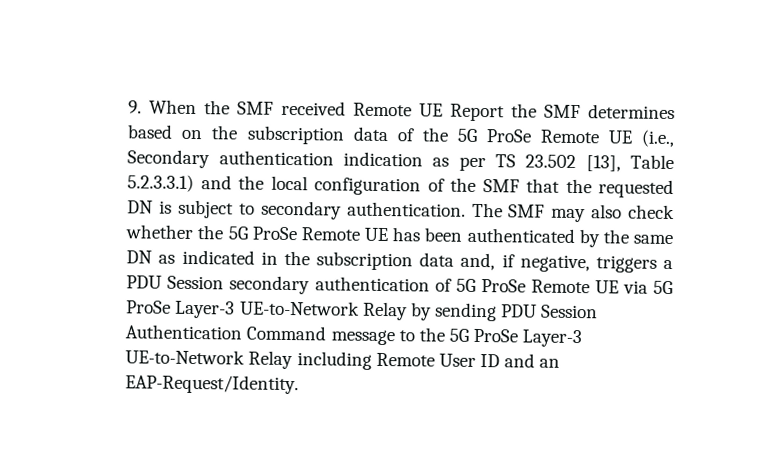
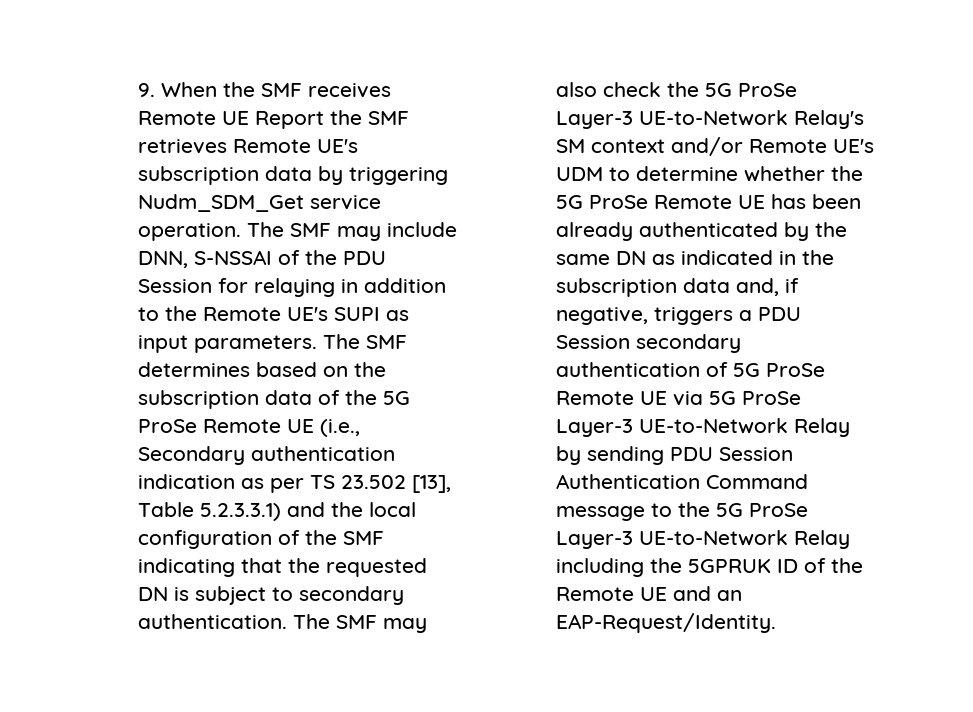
- 9. When the SMF received Remote UE Report the SMF determines based on the subscription data of the 5G ProSe Remote UE (i.e., Secondary authentication indication as per TS 23.502 [13], Table 5.2.3.3.1) and the local configuration of the SMF that the requested DN is subject to secondary authentication.
+ 9. When the SMF receives Remote UE Report the SMF retrieves Remote UE's subscription data by triggering Nudm_SDM_Get service operation. The SMF may include DNN, S-NSSAI of the PDU Session for relaying in addition to the Remote UE's SUPI as input parameters. The SMF determines based on the subscription data of the 5G ProSe Remote UE (i.e., Secondary authentication indication as per TS 23.502 [13], Table 5.2.3.3.1) and the local configuration of the SMF indicating that the requested DN is subject to secondary authentication.
- The SMF may also check whether the 5G ProSe Remote UE has been authenticated by the same DN as indicated in the subscription data and, if negative, triggers a PDU Session secondary authentication of 5G ProSe Remote UE via 5G ProSe Layer-3 UE-to-Network Relay by sending PDU Session Authentication Command message to the 5G ProSe Layer-3 UE-to-Network Relay including Remote User ID and an EAP-Request/Identity.
+ The SMF may also check the 5G ProSe Layer-3 UE-to-Network Relay's SM context and/or Remote UE's UDM to determine whether the 5G ProSe Remote UE has been already authenticated by the same DN as indicated in the subscription data and, if negative, triggers a PDU Session secondary authentication of 5G ProSe Remote UE via 5G ProSe Layer-3 UE-to-Network Relay by sending PDU Session Authentication Command message to the 5G ProSe Layer-3 UE-to-Network Relay including the 5GPRUK ID of the Remote UE and an EAP-Request/Identity.

